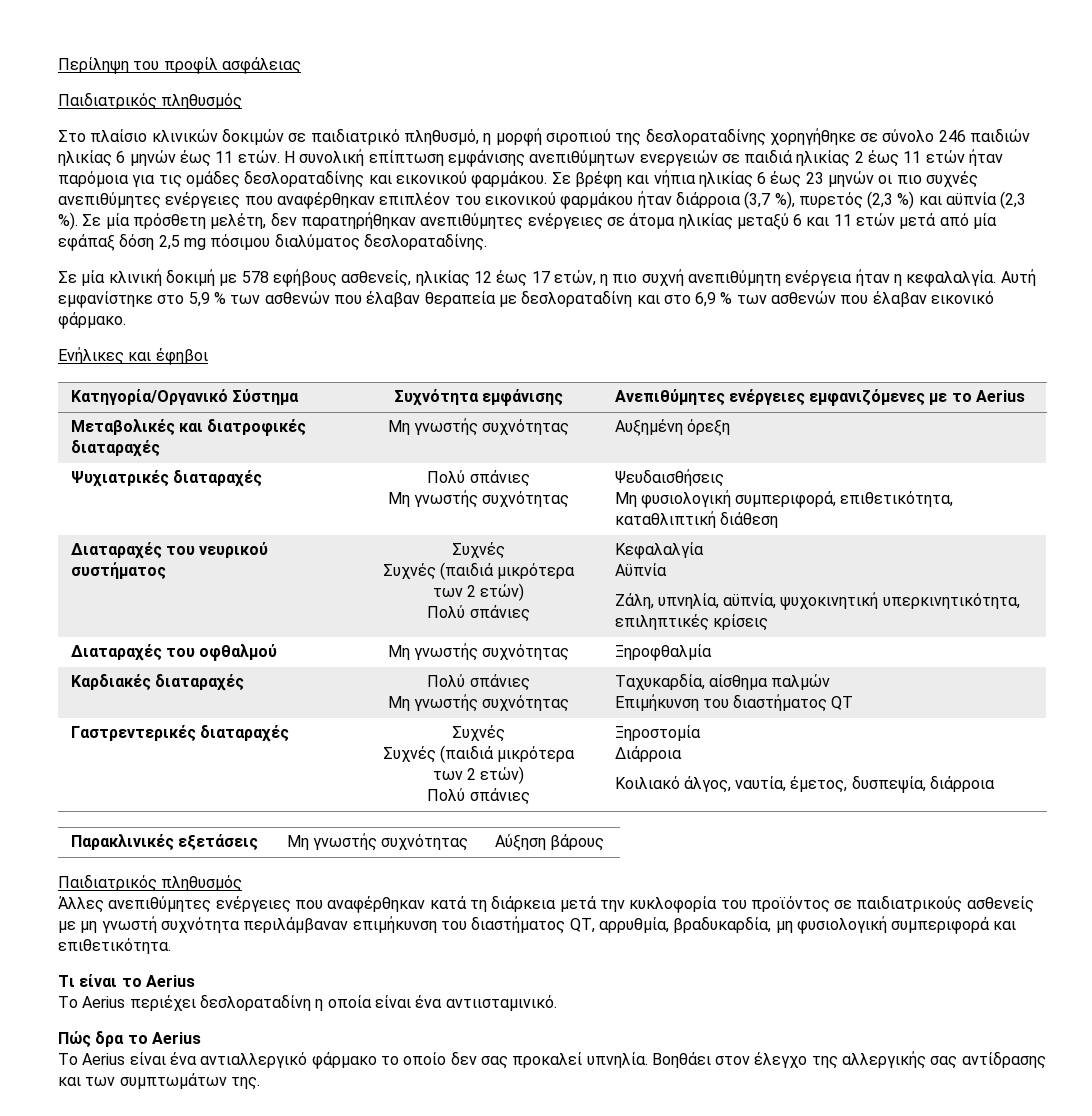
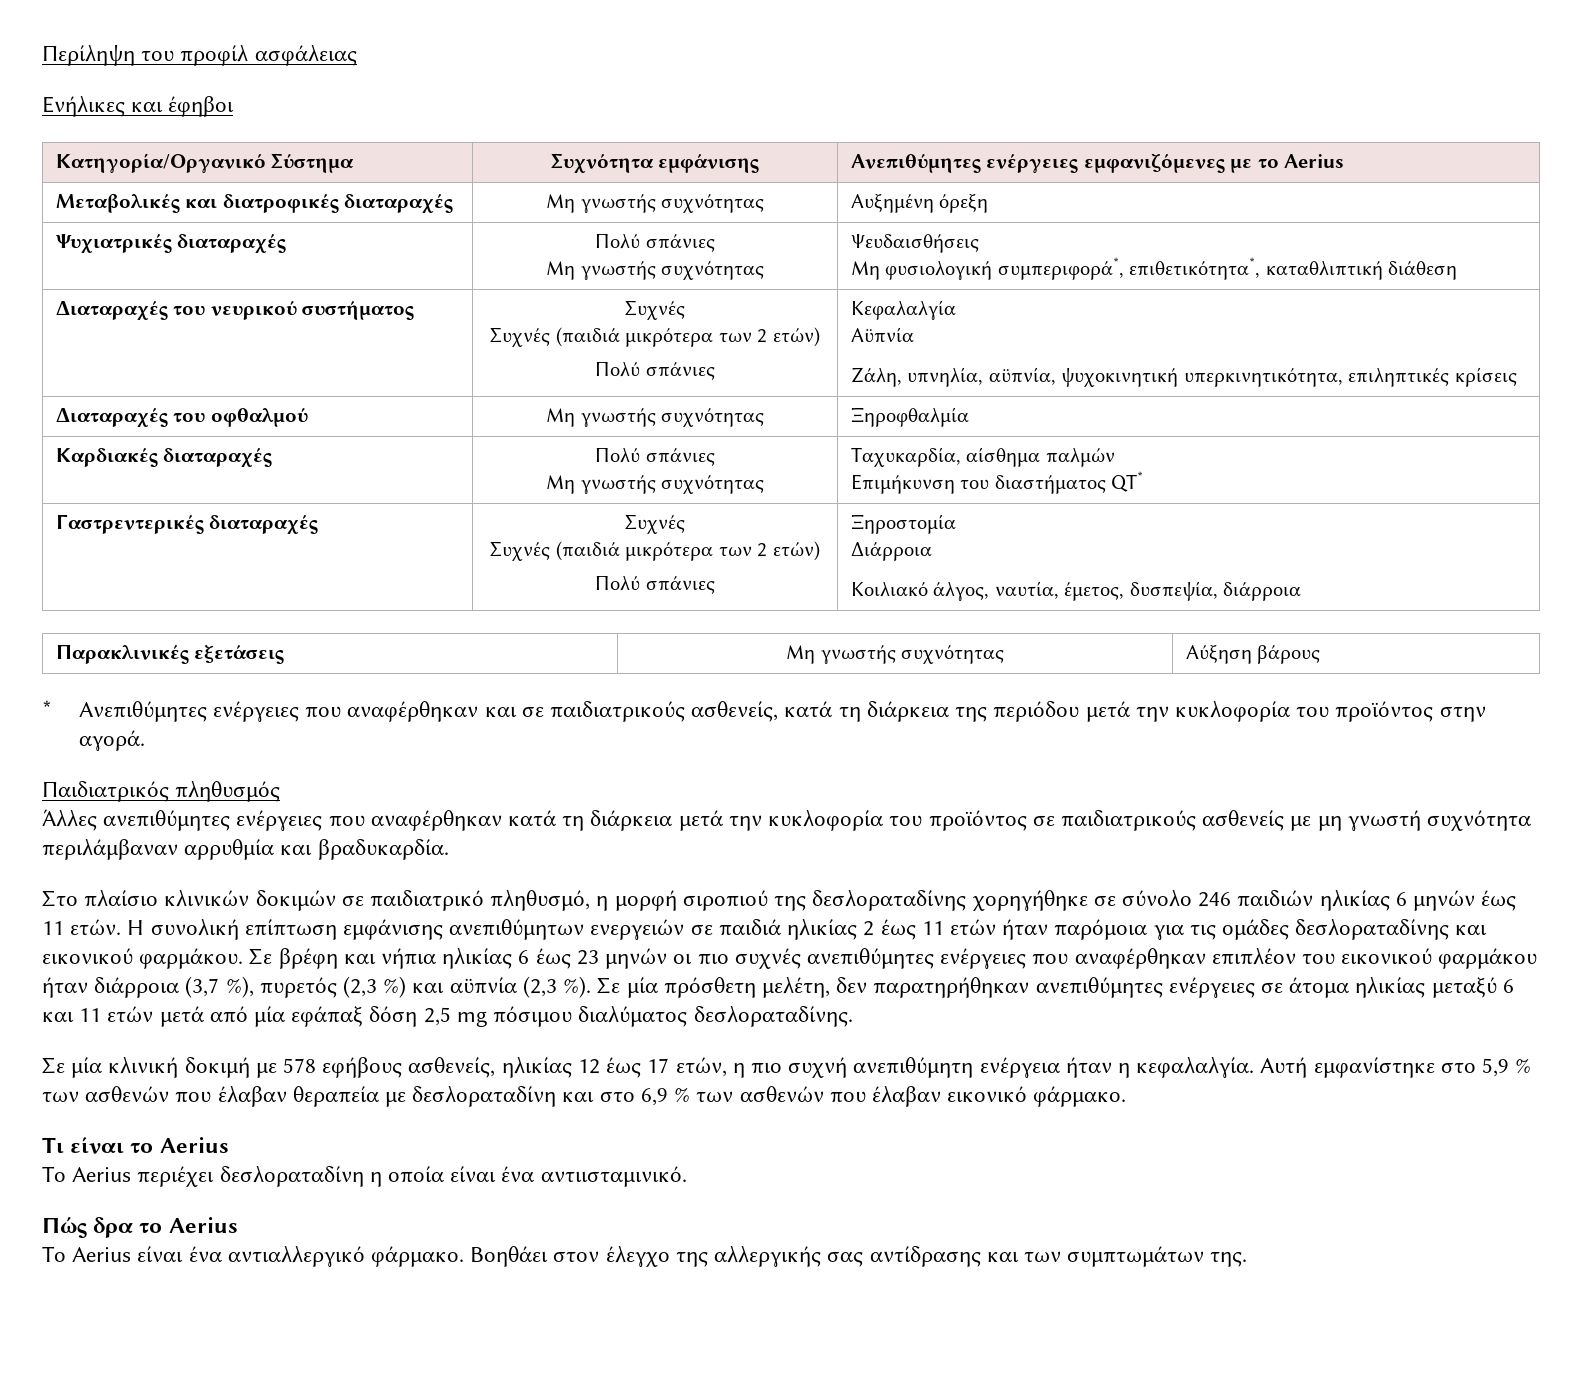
  Περίληψη του προφίλ ασφάλειας
+ Ενήλικες και έφηβοι
+ Κατηγορία/Οργανικό Σύστημα | Συχνότητα εμφάνισης | Ανεπιθύμητες ενέργειες εμφανιζόμενες με το Aerius
+ Μεταβολικές και διατροφικές διαταραχές | Μη γνωστής συχνότητας | Αυξημένη όρεξη
+ Ψυχιατρικές διαταραχές | Πολύ σπάνιες
+ Μη γνωστής συχνότητας | Ψευδαισθήσεις
+ Μη φυσιολογική συμπεριφορά*, επιθετικότητα*, καταθλιπτική διάθεση
+ Διαταραχές του νευρικού συστήματος | Συχνές
+ Συχνές (παιδιά μικρότερα των 2 ετών)
+ Πολύ σπάνιες | Κεφαλαλγία
+ Αϋπνία
+ Ζάλη, υπνηλία, αϋπνία, ψυχοκινητική υπερκινητικότητα, επιληπτικές κρίσεις
+ Διαταραχές του οφθαλμού | Μη γνωστής συχνότητας | Ξηροφθαλμία
+ Καρδιακές διαταραχές | Πολύ σπάνιες
+ Μη γνωστής συχνότητας | Ταχυκαρδία, αίσθημα παλμών
+ Επιμήκυνση του διαστήματος QT*
+ Γαστρεντερικές διαταραχές | Συχνές
+ Συχνές (παιδιά μικρότερα των 2 ετών)
+ Πολύ σπάνιες | Ξηροστομία
+ Διάρροια
+ Κοιλιακό άλγος, ναυτία, έμετος, δυσπεψία, διάρροια
+ Παρακλινικές εξετάσεις | Μη γνωστής συχνότητας | Αύξηση βάρους
+ * Ανεπιθύμητες ενέργειες που αναφέρθηκαν και σε παιδιατρικούς ασθενείς, κατά τη διάρκεια της περιόδου μετά την κυκλοφορία του προϊόντος στην αγορά.
  Παιδιατρικός πληθυσμός
+ Άλλες ανεπιθύμητες ενέργειες που αναφέρθηκαν κατά τη διάρκεια μετά την κυκλοφορία του προϊόντος σε παιδιατρικούς ασθενείς με μη γνωστή συχνότητα περιλάμβαναν αρρυθμία και βραδυκαρδία.
- Ενήλικες και έφηβοι
- Κατηγορία/Οργανικό Σύστημα | Συχνότητα εμφάνισης | Ανεπιθύμητες ενέργειες εμφανιζόμενες με το Aerius
- Μεταβολικές και διατροφικές διαταραχές | Μη γνωστής συχνότητας | Αυξημένη όρεξη
- Ψυχιατρικές διαταραχές | Πολύ σπάνιες
- Μη γνωστής συχνότητας | Ψευδαισθήσεις
- Μη φυσιολογική συμπεριφορά, επιθετικότητα, καταθλιπτική διάθεση
- Διαταραχές του νευρικού συστήματος | Συχνές
- Συχνές (παιδιά μικρότερα των 2 ετών)
- Πολύ σπάνιες | Κεφαλαλγία
- Αϋπνία
- Ζάλη, υπνηλία, αϋπνία, ψυχοκινητική υπερκινητικότητα, επιληπτικές κρίσεις
- Διαταραχές του οφθαλμού | Μη γνωστής συχνότητας | Ξηροφθαλμία
- Καρδιακές διαταραχές | Πολύ σπάνιες
- Μη γνωστής συχνότητας | Ταχυκαρδία, αίσθημα παλμών
- Επιμήκυνση του διαστήματος QT
- Γαστρεντερικές διαταραχές | Συχνές
- Συχνές (παιδιά μικρότερα των 2 ετών)
- Πολύ σπάνιες | Ξηροστομία
- Διάρροια
- Κοιλιακό άλγος, ναυτία, έμετος, δυσπεψία, διάρροια
- Παρακλινικές εξετάσεις | Μη γνωστής συχνότητας | Αύξηση βάρους
- Παιδιατρικός πληθυσμός
- Άλλες ανεπιθύμητες ενέργειες που αναφέρθηκαν κατά τη διάρκεια μετά την κυκλοφορία του προϊόντος σε παιδιατρικούς ασθενείς με μη γνωστή συχνότητα περιλάμβαναν επιμήκυνση του διαστήματος QT, αρρυθμία, βραδυκαρδία, μη φυσιολογική συμπεριφορά και επιθετικότητα.
- Το Aerius είναι ένα αντιαλλεργικό φάρμακο το οποίο δεν σας προκαλεί υπνηλία.
+ Το Aerius είναι ένα αντιαλλεργικό φάρμακο.

